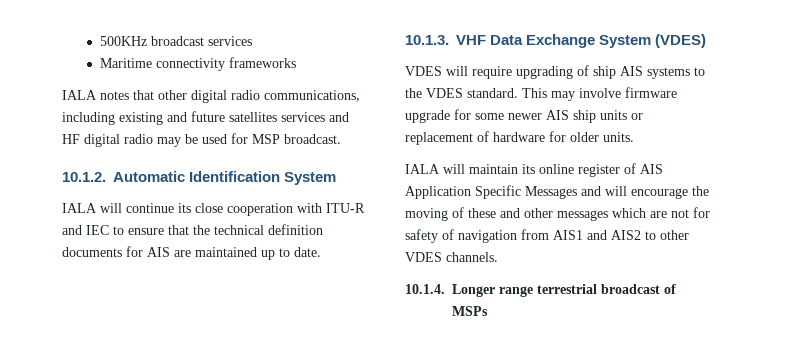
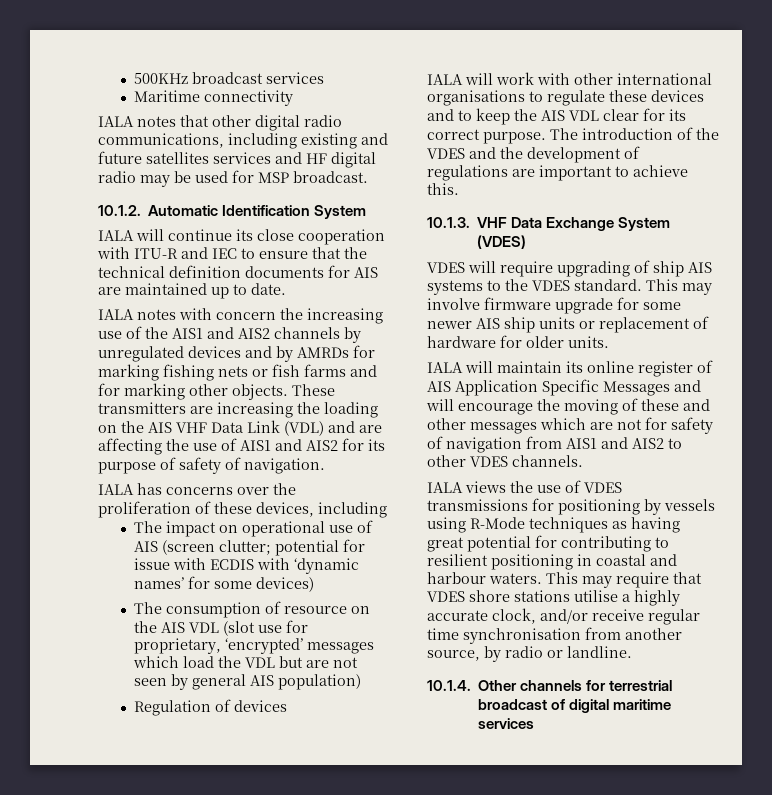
- Maritime connectivity frameworks
+ Maritime connectivity
+ IALA notes with concern the increasing use of the AIS1 and AIS2 channels by unregulated devices and by AMRDs for marking fishing nets or fish farms and for marking other objects. These transmitters are increasing the loading on the AIS VHF Data Link (VDL) and are affecting the use of AIS1 and AIS2 for its purpose of safety of navigation.
+ IALA has concerns over the proliferation of these devices, including
+ The impact on operational use of AIS (screen clutter; potential for issue with ECDIS with ‘dynamic names’ for some devices)
+ The consumption of resource on the AIS VDL (slot use for proprietary, ‘encrypted’ messages which load the VDL but are not seen by general AIS population)
+ Regulation of devices
+ IALA will work with other international organisations to regulate these devices and to keep the AIS VDL clear for its correct purpose. The introduction of the VDES and the development of regulations are important to achieve this.
- 10.1.4. Longer range terrestrial broadcast of MSPs
+ IALA views the use of VDES transmissions for positioning by vessels using R-Mode techniques as having great potential for contributing to resilient positioning in coastal and harbour waters. This may require that VDES shore stations utilise a highly accurate clock, and/or receive regular time synchronisation from another source, by radio or landline.
+ 10.1.4. Other channels for terrestrial broadcast of digital maritime services

